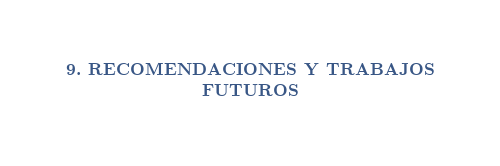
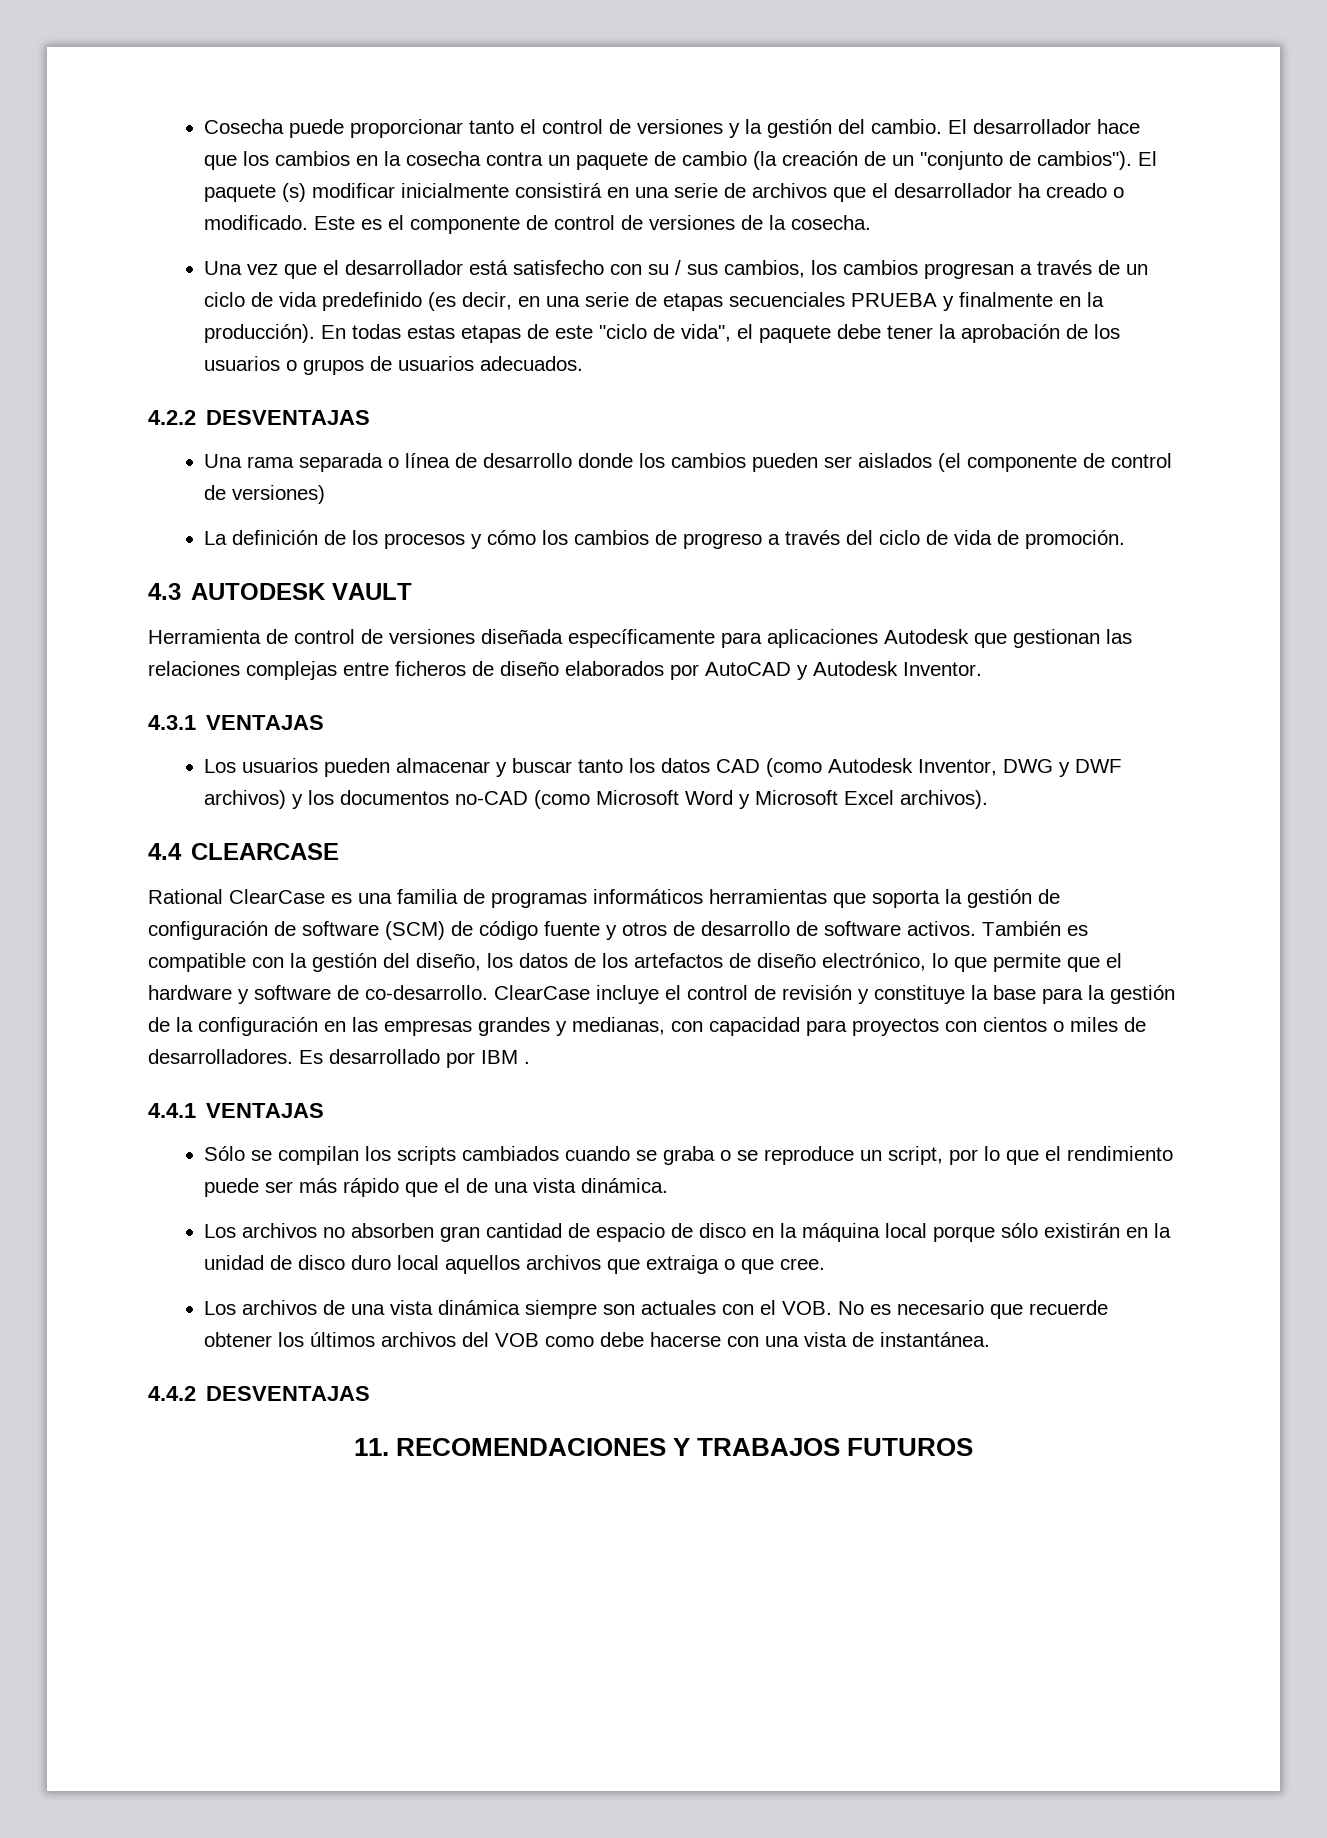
- 9. RECOMENDACIONES Y TRABAJOS FUTUROS
+ Cosecha puede proporcionar tanto el control de versiones y la gestión del cambio. El desarrollador hace que los cambios en la cosecha contra un paquete de cambio (la creación de un "conjunto de cambios"). El paquete (s) modificar inicialmente consistirá en una serie de archivos que el desarrollador ha creado o modificado. Este es el componente de control de versiones de la cosecha.
+ Una vez que el desarrollador está satisfecho con su / sus cambios, los cambios progresan a través de un ciclo de vida predefinido (es decir, en una serie de etapas secuenciales PRUEBA y finalmente en la producción). En todas estas etapas de este "ciclo de vida", el paquete debe tener la aprobación de los usuarios o grupos de usuarios adecuados.
+ 4.2.2 DESVENTAJAS
+ Una rama separada o línea de desarrollo donde los cambios pueden ser aislados (el componente de control de versiones)
+ La definición de los procesos y cómo los cambios de progreso a través del ciclo de vida de promoción.
+ 4.3 AUTODESK VAULT
+ Herramienta de control de versiones diseñada específicamente para aplicaciones Autodesk que gestionan las relaciones complejas entre ficheros de diseño elaborados por AutoCAD y Autodesk Inventor.
+ 4.3.1 VENTAJAS
+ Los usuarios pueden almacenar y buscar tanto los datos CAD (como Autodesk Inventor, DWG y DWF archivos) y los documentos no-CAD (como Microsoft Word y Microsoft Excel archivos).
+ 4.4 CLEARCASE
+ Rational ClearCase es una familia de programas informáticos herramientas que soporta la gestión de configuración de software (SCM) de código fuente y otros de desarrollo de software activos. También es compatible con la gestión del diseño, los datos de los artefactos de diseño electrónico, lo que permite que el hardware y software de co-desarrollo. ClearCase incluye el control de revisión y constituye la base para la gestión de la configuración en las empresas grandes y medianas, con capacidad para proyectos con cientos o miles de desarrolladores. Es desarrollado por IBM .
+ 4.4.1 VENTAJAS
+ Sólo se compilan los scripts cambiados cuando se graba o se reproduce un script, por lo que el rendimiento puede ser más rápido que el de una vista dinámica.
+ Los archivos no absorben gran cantidad de espacio de disco en la máquina local porque sólo existirán en la unidad de disco duro local aquellos archivos que extraiga o que cree.
+ Los archivos de una vista dinámica siempre son actuales con el VOB. No es necesario que recuerde obtener los últimos archivos del VOB como debe hacerse con una vista de instantánea.
+ 4.4.2 DESVENTAJAS
+ 11. RECOMENDACIONES Y TRABAJOS FUTUROS

